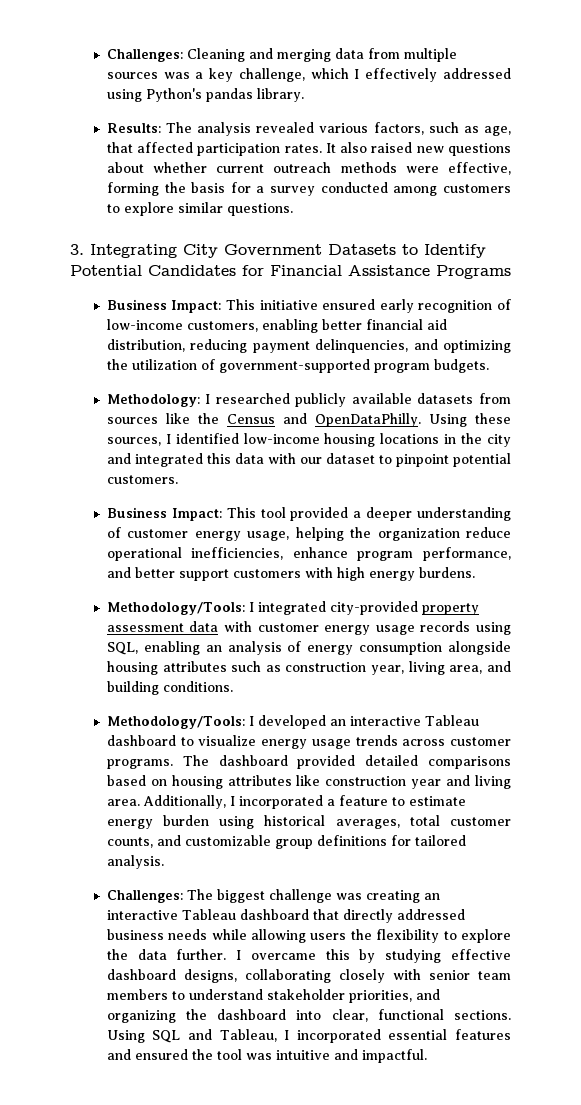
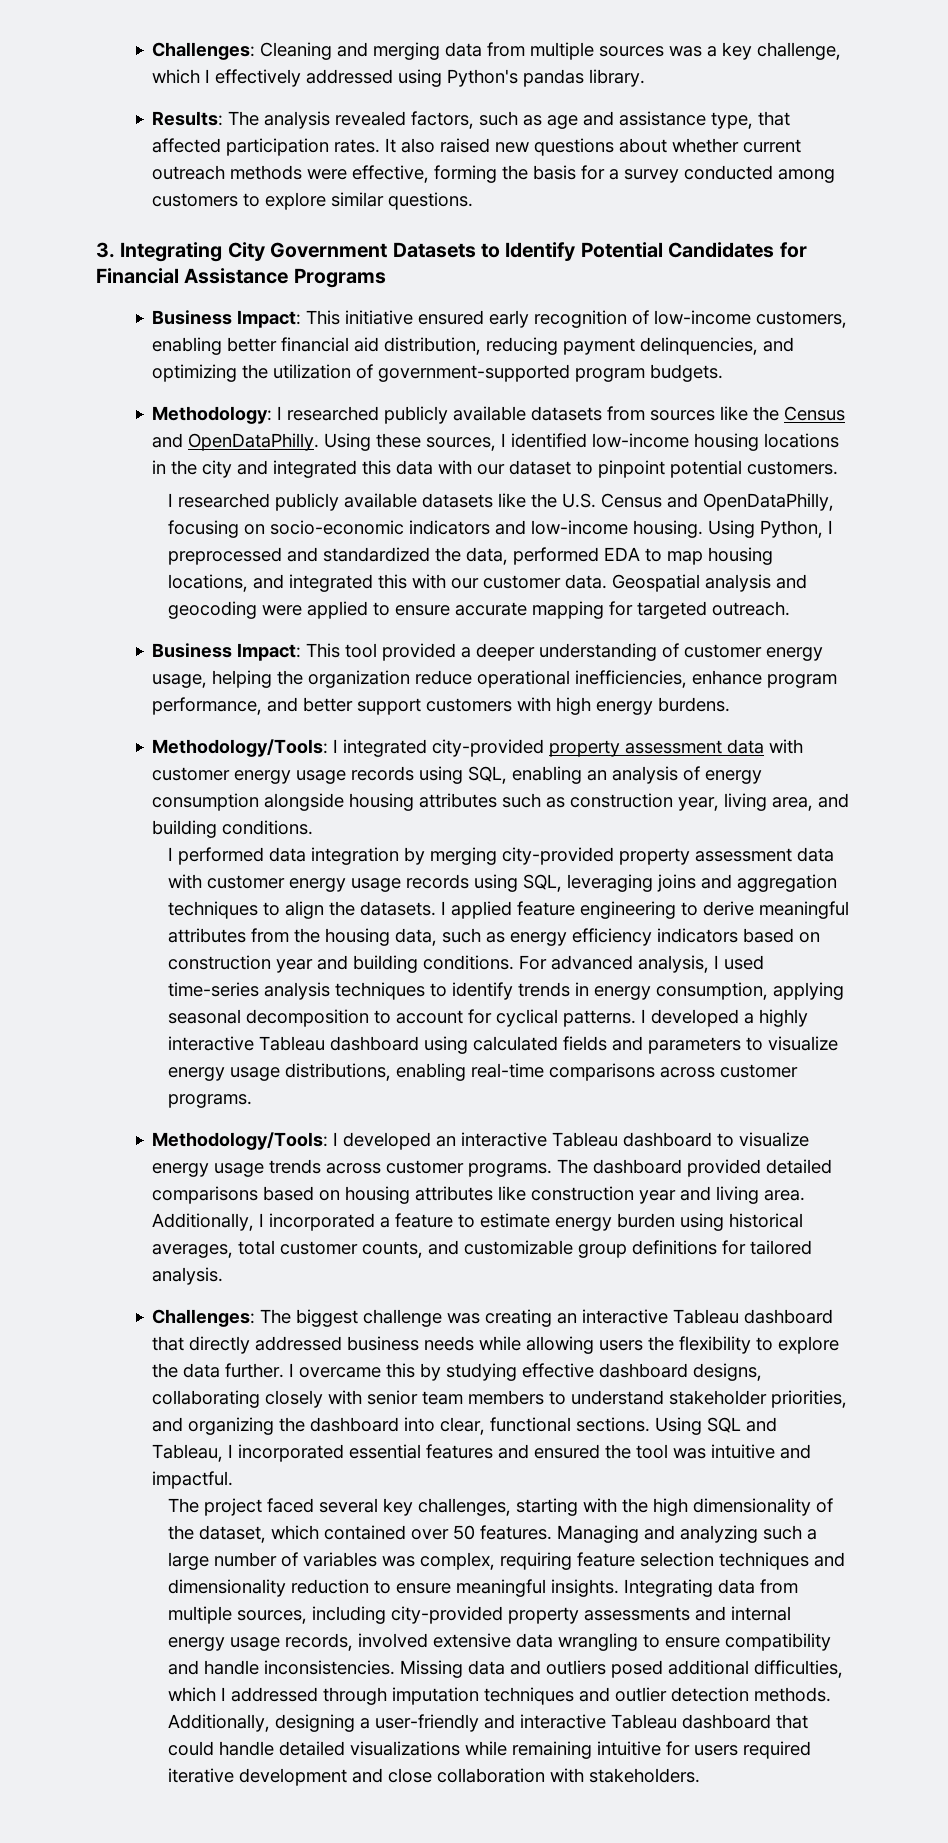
- Results: The analysis revealed various factors, such as age, that affected participation rates.
+ Results: The analysis revealed factors, such as age and assistance type, that affected participation rates.
+ I researched publicly available datasets like the U.S. Census and OpenDataPhilly, focusing on socio-economic indicators and low-income housing. Using Python, I preprocessed and standardized the data, performed EDA to map housing locations, and integrated this with our customer data. Geospatial analysis and geocoding were applied to ensure accurate mapping for targeted outreach.
+ I performed data integration by merging city-provided property assessment data with customer energy usage records using SQL, leveraging joins and aggregation techniques to align the datasets. I applied feature engineering to derive meaningful attributes from the housing data, such as energy efficiency indicators based on construction year and building conditions. For advanced analysis, I used time-series analysis techniques to identify trends in energy consumption, applying seasonal decomposition to account for cyclical patterns. I developed a highly interactive Tableau dashboard using calculated fields and parameters to visualize energy usage distributions, enabling real-time comparisons across customer programs.
+ The project faced several key challenges, starting with the high dimensionality of the dataset, which contained over 50 features. Managing and analyzing such a large number of variables was complex, requiring feature selection techniques and dimensionality reduction to ensure meaningful insights. Integrating data from multiple sources, including city-provided property assessments and internal energy usage records, involved extensive data wrangling to ensure compatibility and handle inconsistencies. Missing data and outliers posed additional difficulties, which I addressed through imputation techniques and outlier detection methods. Additionally, designing a user-friendly and interactive Tableau dashboard that could handle detailed visualizations while remaining intuitive for users required iterative development and close collaboration with stakeholders.

